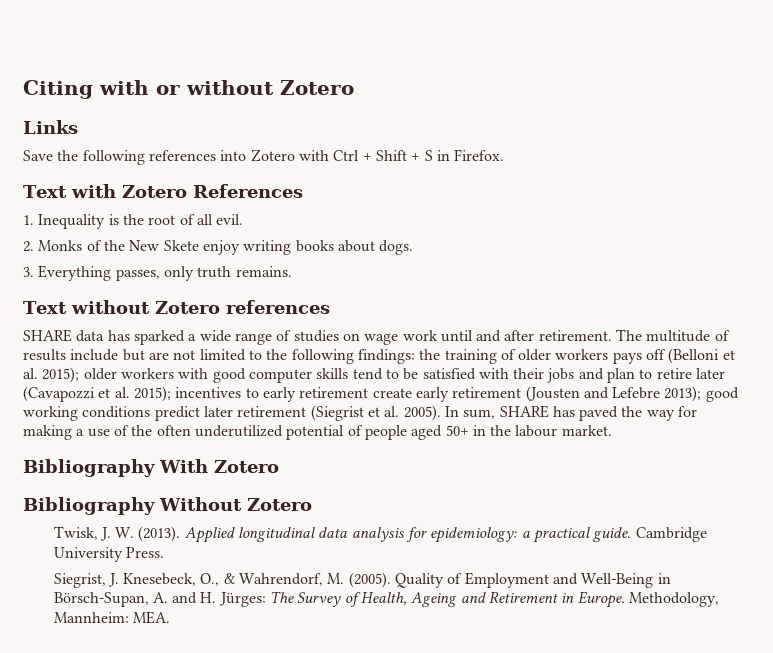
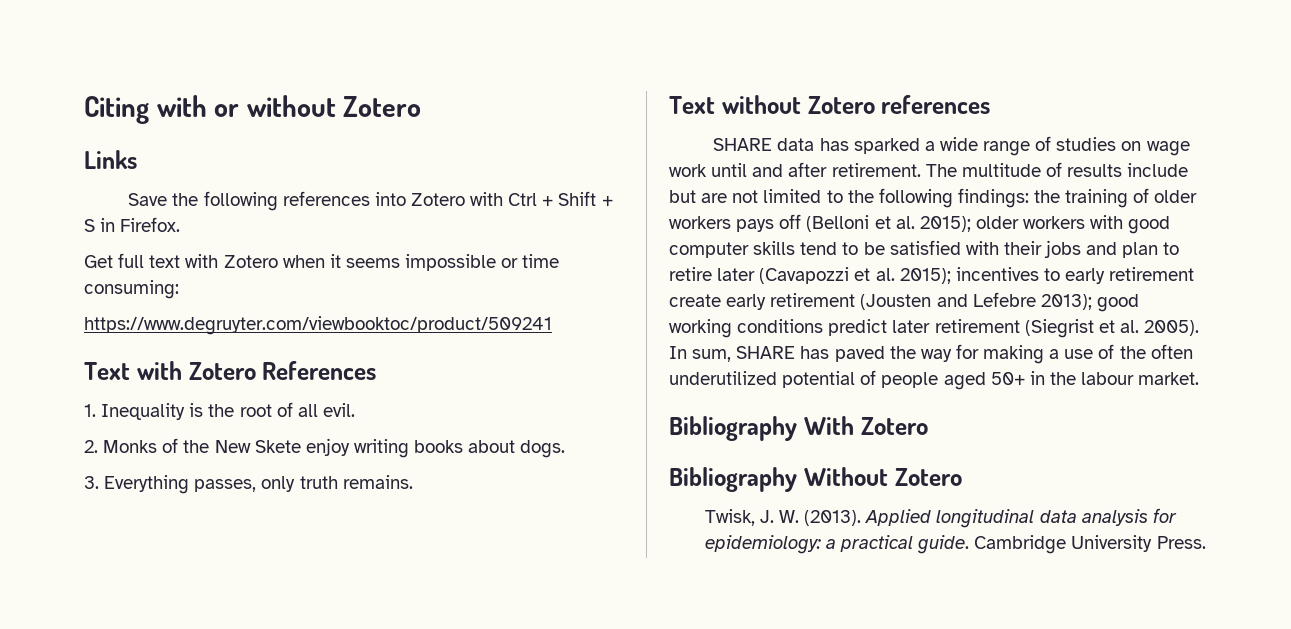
+ Get full text with Zotero when it seems impossible or time consuming:
+ https://www.degruyter.com/viewbooktoc/product/509241
- Siegrist, J. Knesebeck, O., & Wahrendorf, M. (2005). Quality of Employment and Well-Being in Börsch‐Supan, A. and H. Jürges: The Survey of Health, Ageing and Retirement in Europe. Methodology, Mannheim: MEA.

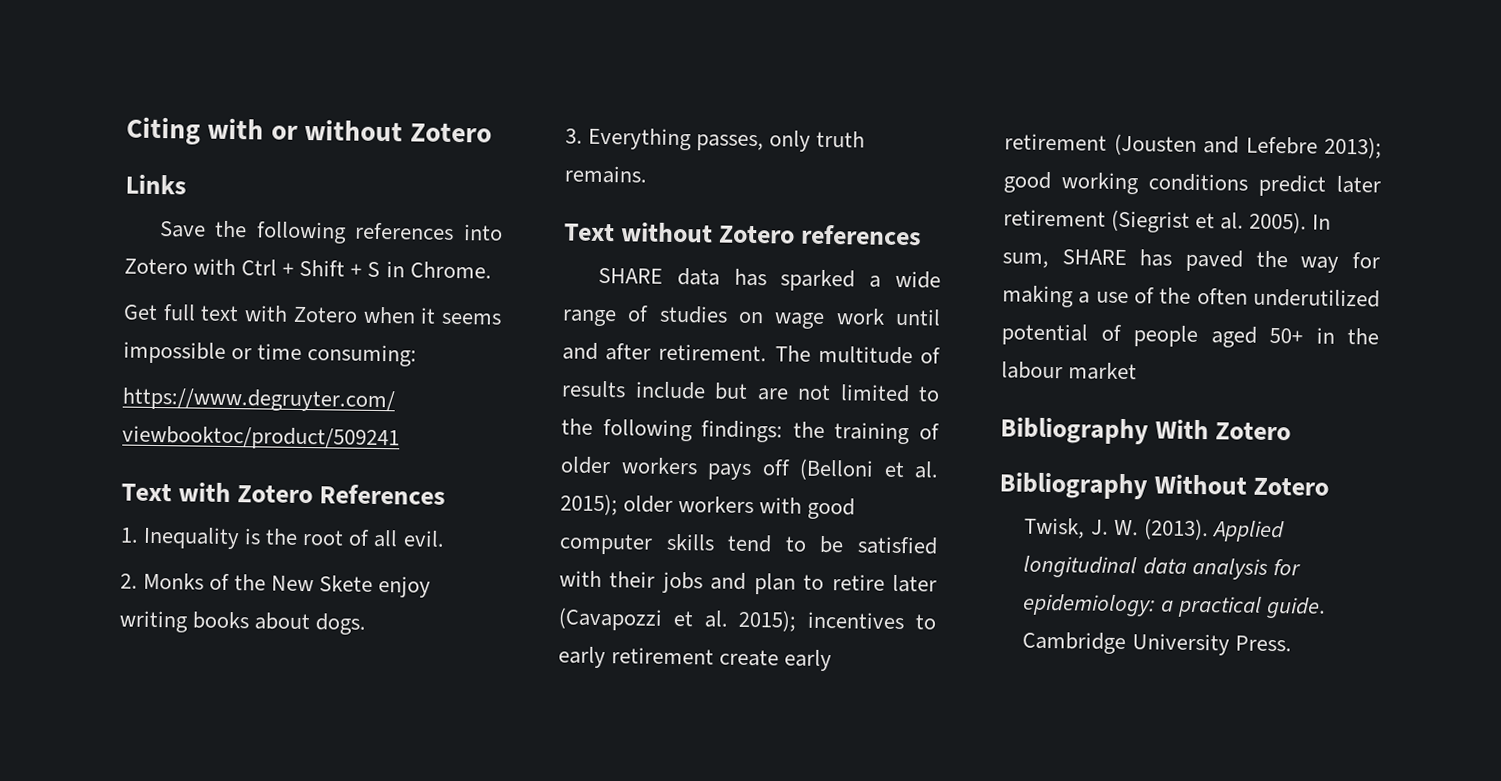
- Save the following references into Zotero with Ctrl + Shift + S in Firefox.
+ Save the following references into Zotero with Ctrl + Shift + S in Chrome.
- In sum, SHARE has paved the way for making a use of the often underutilized potential of people aged 50+ in the labour market.
+ In sum, SHARE has paved the way for making a use of the often underutilized potential of people aged 50+ in the labour market

